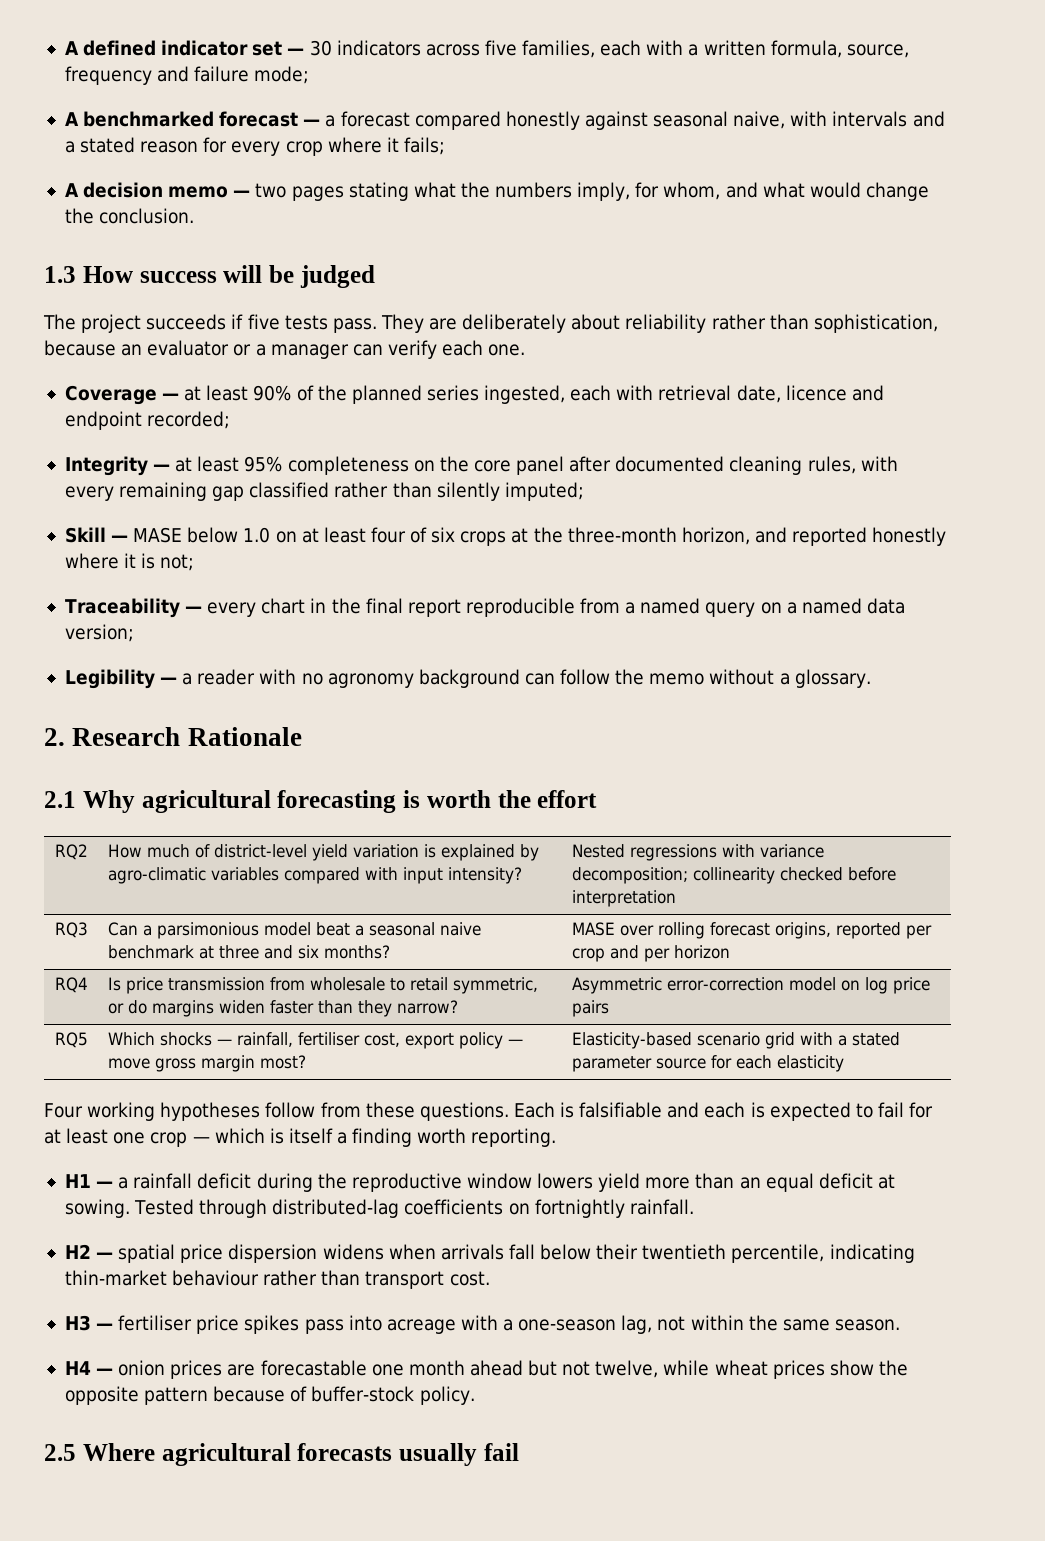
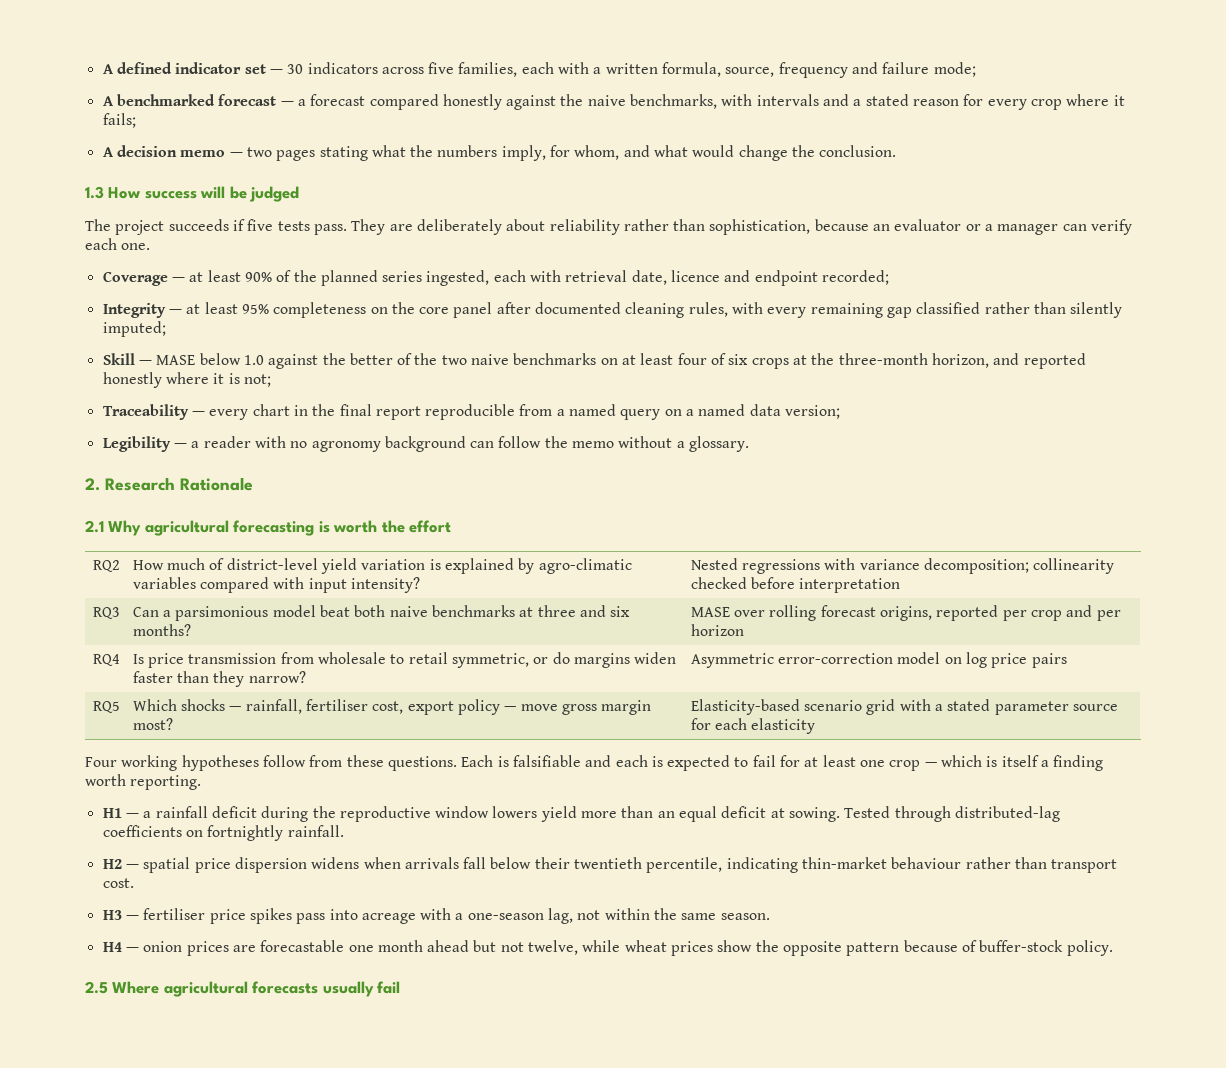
- A benchmarked forecast — a forecast compared honestly against seasonal naive, with intervals and a stated reason for every crop where it fails;
+ A benchmarked forecast — a forecast compared honestly against the naive benchmarks, with intervals and a stated reason for every crop where it fails;
- Skill — MASE below 1.0 on at least four of six crops at the three-month horizon, and reported honestly where it is not;
+ Skill — MASE below 1.0 against the better of the two naive benchmarks on at least four of six crops at the three-month horizon, and reported honestly where it is not;
- RQ3 | Can a parsimonious model beat a seasonal naive benchmark at three and six months? | MASE over rolling forecast origins, reported per crop and per horizon
+ RQ3 | Can a parsimonious model beat both naive benchmarks at three and six months? | MASE over rolling forecast origins, reported per crop and per horizon

